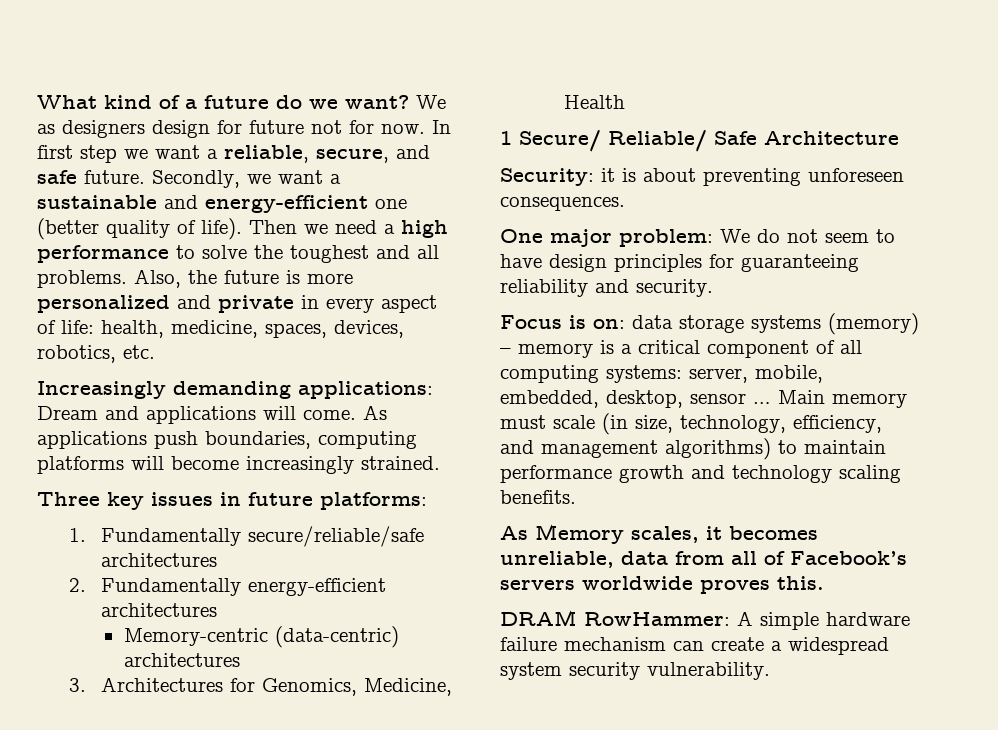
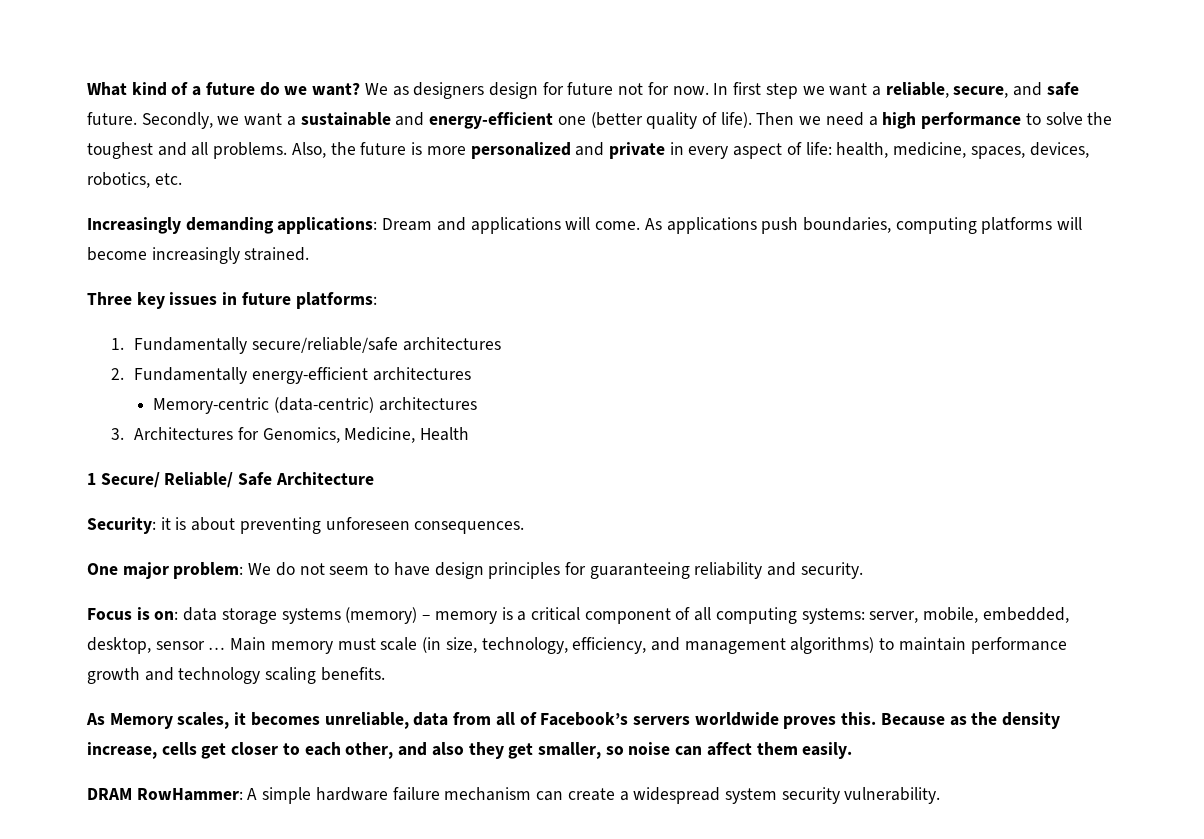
+ Because as the density increase, cells get closer to each other, and also they get smaller, so noise can affect them easily.

